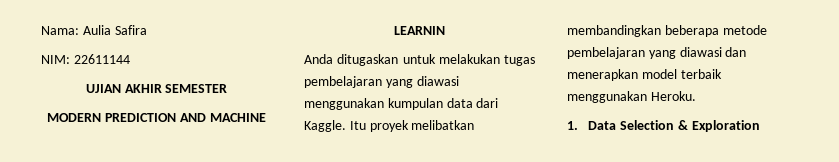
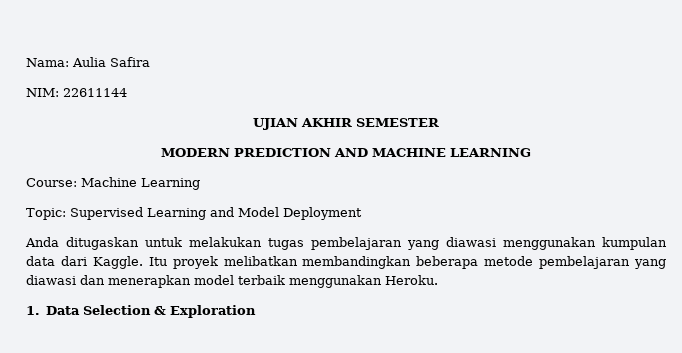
- MODERN PREDICTION AND MACHINE LEARNIN
+ MODERN PREDICTION AND MACHINE LEARNING
+ Course: Machine Learning
+ Topic: Supervised Learning and Model Deployment

